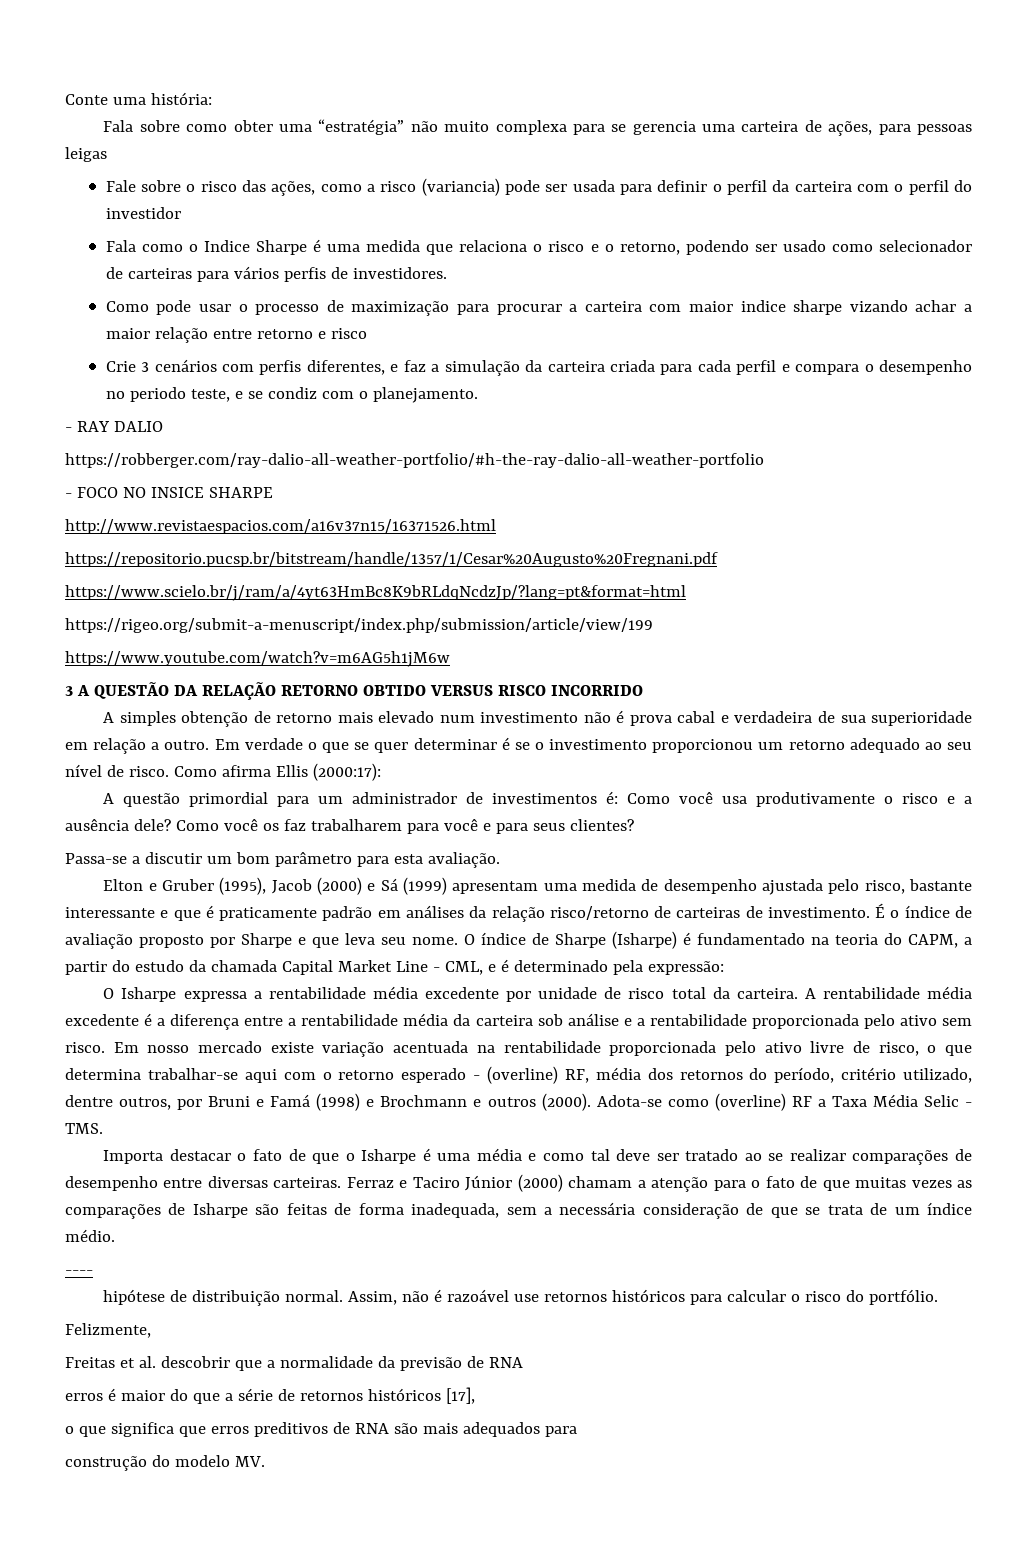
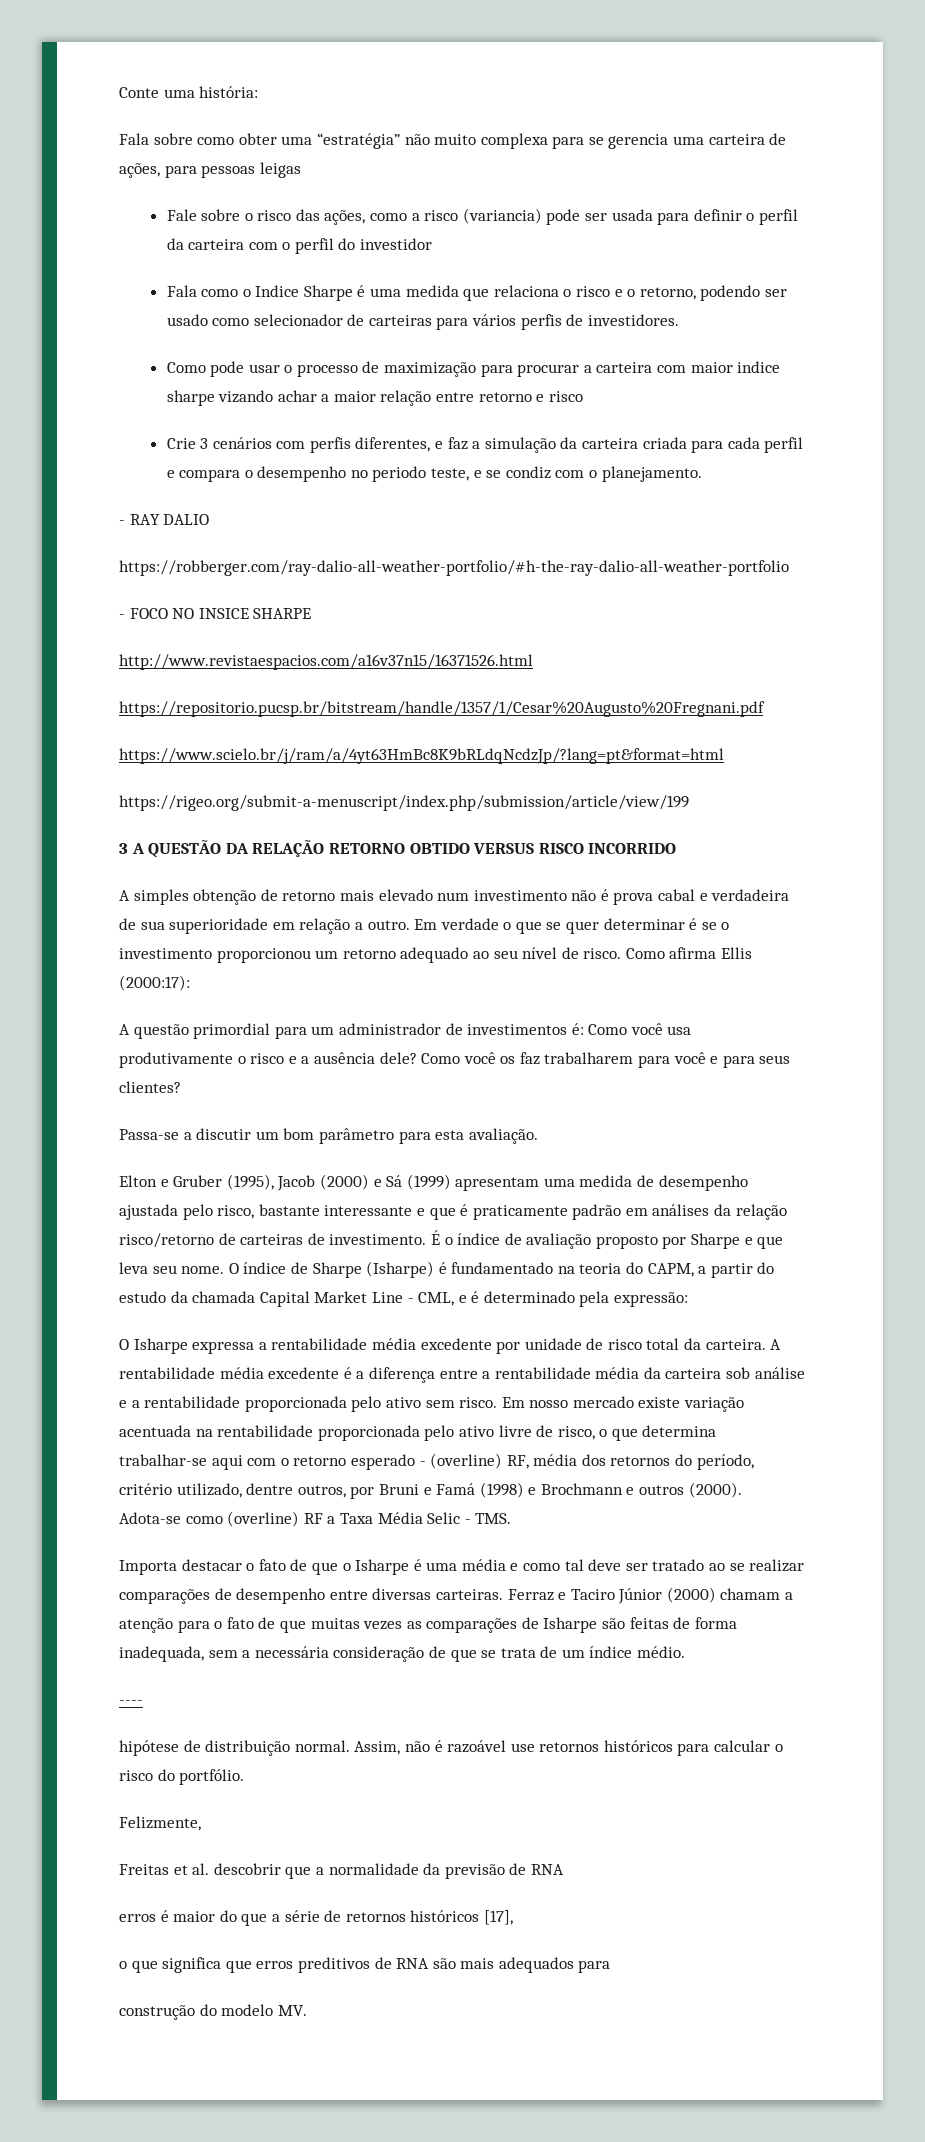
- https://www.youtube.com/watch?v=m6AG5h1jM6w

